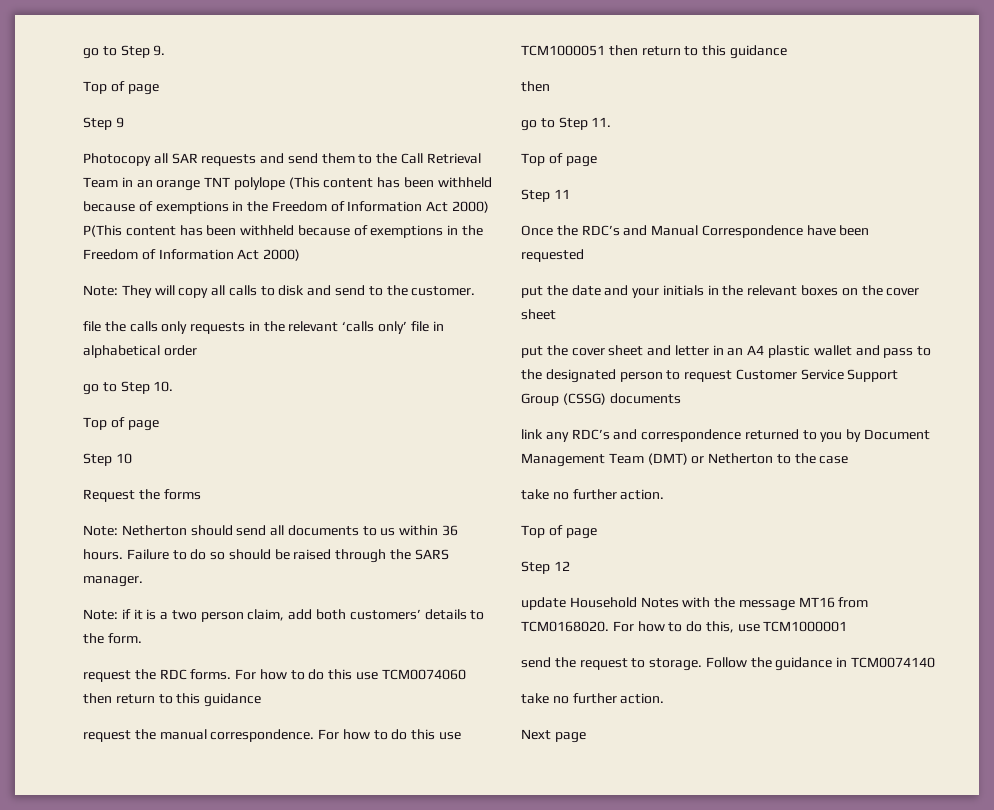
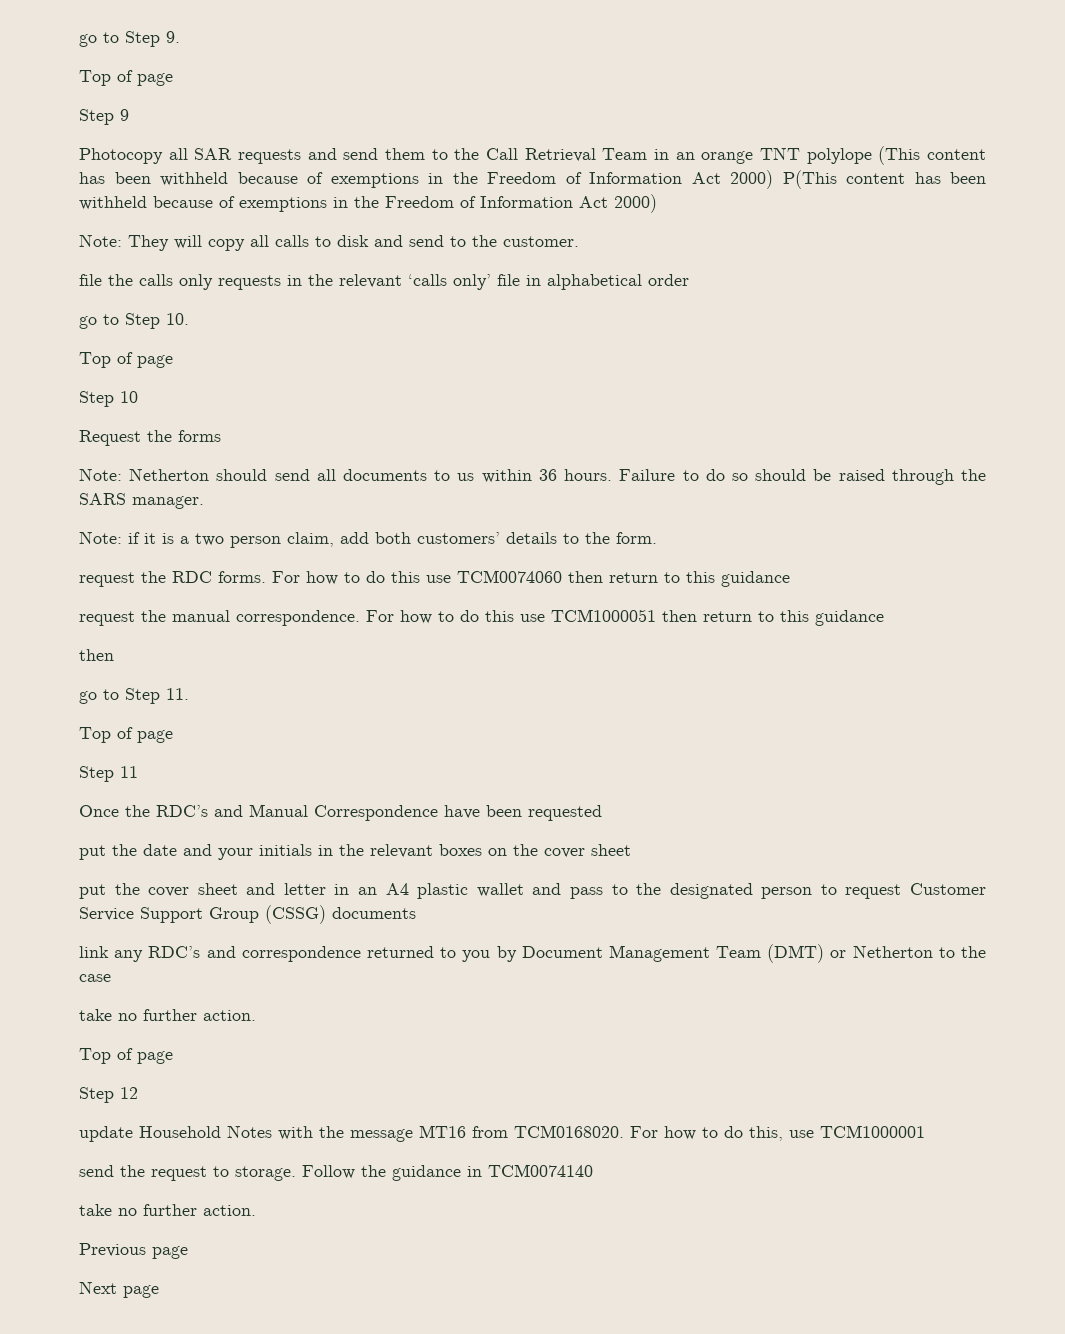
+ Previous page

